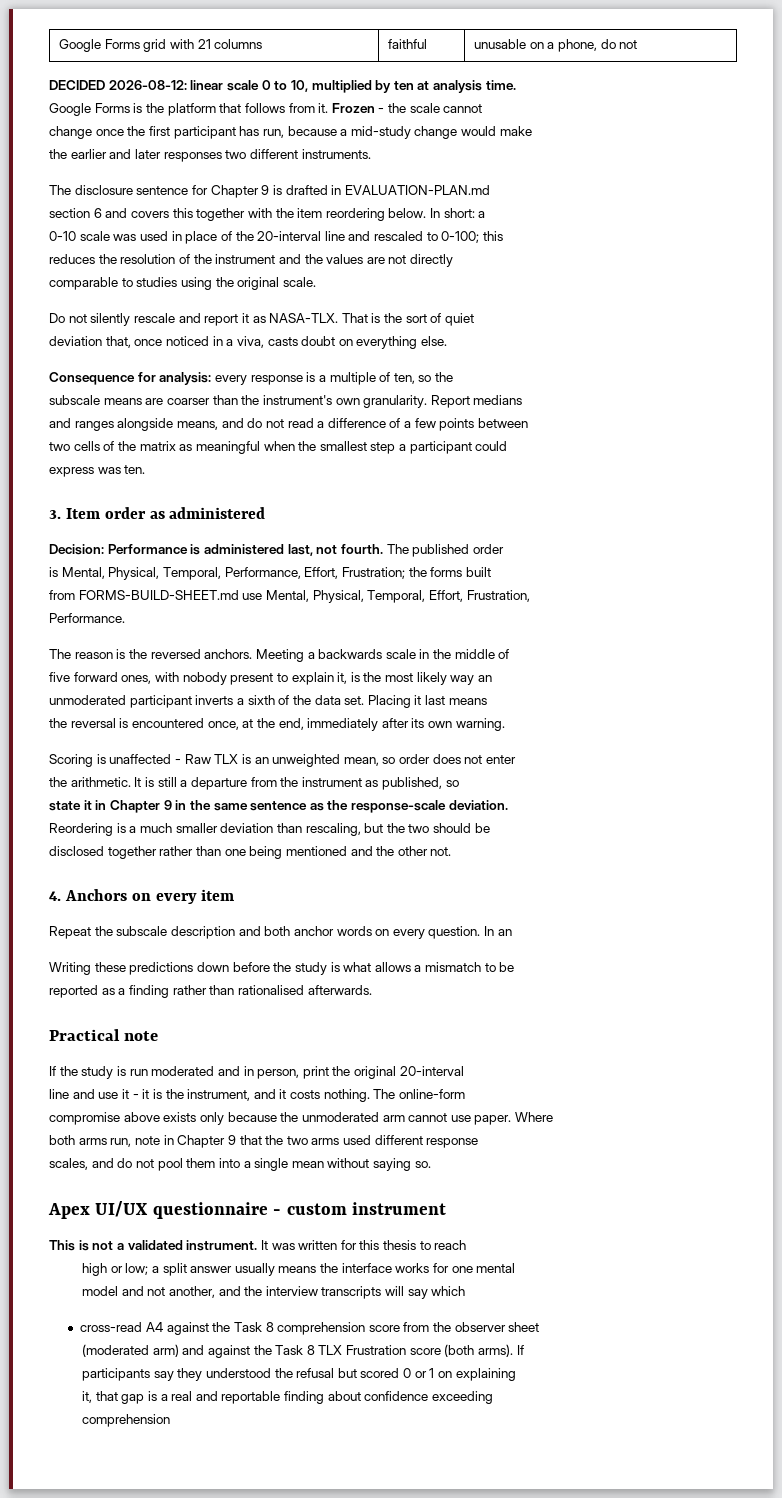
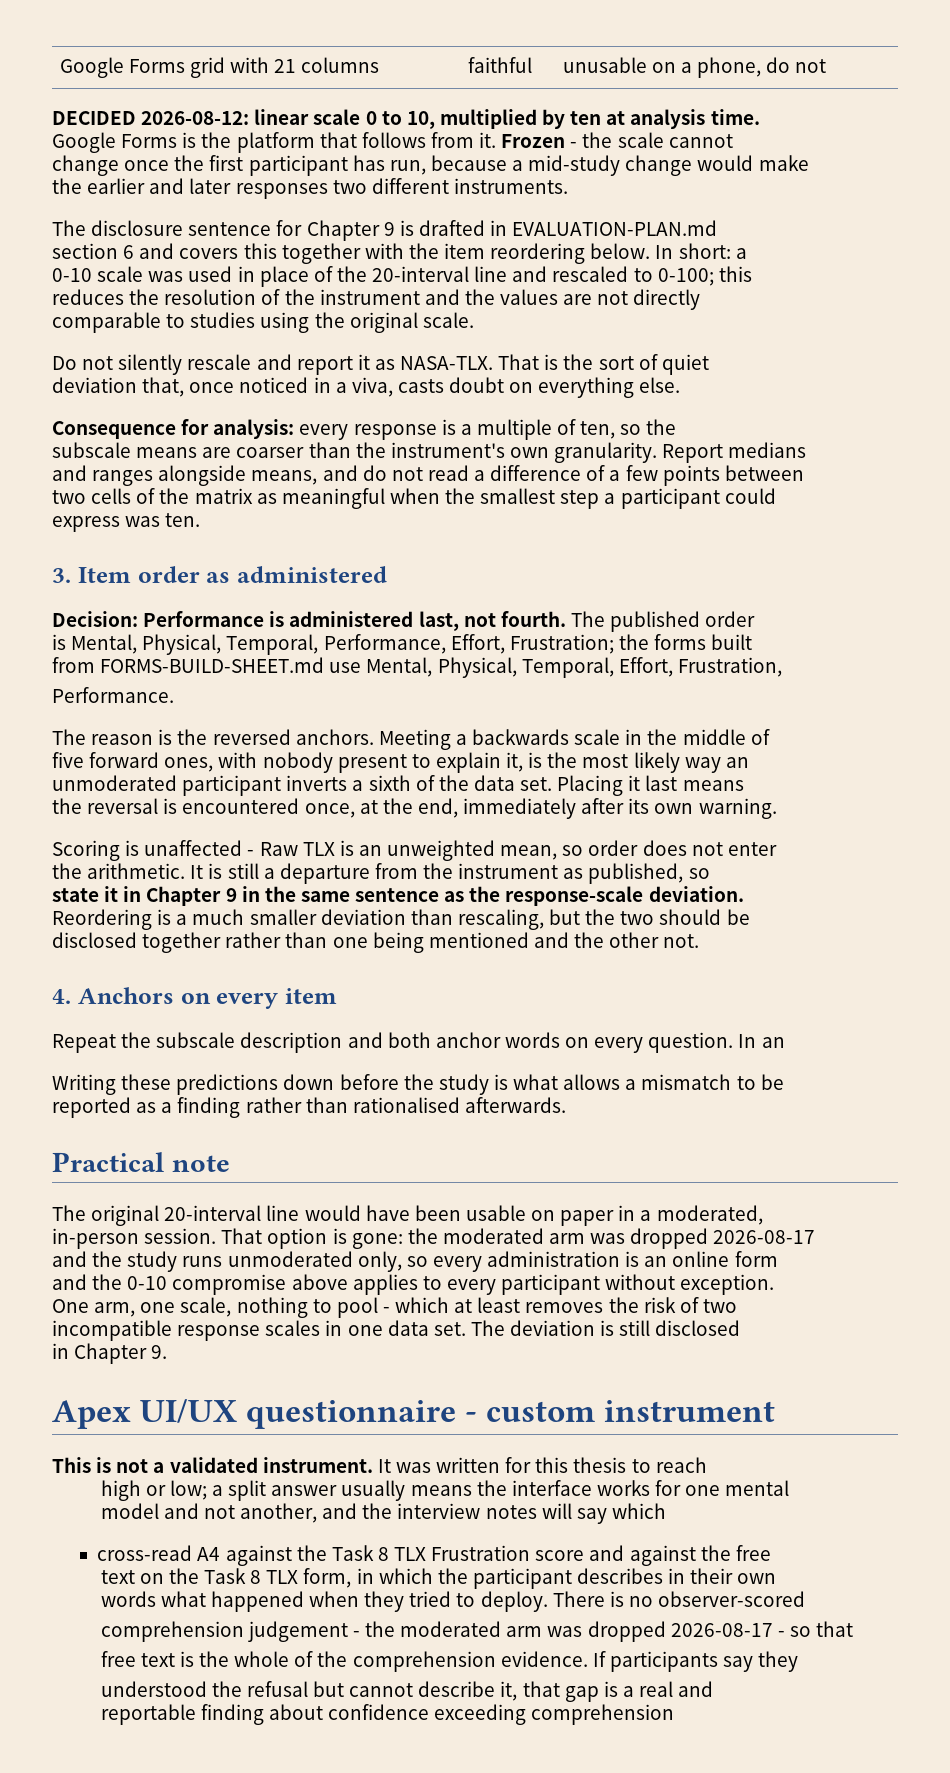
- If the study is run moderated and in person, print the original 20-interval
- line and use it - it is the instrument, and it costs nothing. The online-form
- compromise above exists only because the unmoderated arm cannot use paper. Where
- both arms run, note in Chapter 9 that the two arms used different response
- scales, and do not pool them into a single mean without saying so.
+ The original 20-interval line would have been usable on paper in a moderated,
+ in-person session. That option is gone: the moderated arm was dropped 2026-08-17
+ and the study runs unmoderated only, so every administration is an online form
+ and the 0-10 compromise above applies to every participant without exception.
+ One arm, one scale, nothing to pool - which at least removes the risk of two
+ incompatible response scales in one data set. The deviation is still disclosed
+ in Chapter 9.
- model and not another, and the interview transcripts will say which
+ model and not another, and the interview notes will say which
- cross-read A4 against the Task 8 comprehension score from the observer sheet
- (moderated arm) and against the Task 8 TLX Frustration score (both arms). If
- participants say they understood the refusal but scored 0 or 1 on explaining
- it, that gap is a real and reportable finding about confidence exceeding
- comprehension
+ cross-read A4 against the Task 8 TLX Frustration score and against the free
+ text on the Task 8 TLX form, in which the participant describes in their own
+ words what happened when they tried to deploy. There is no observer-scored
+ comprehension judgement - the moderated arm was dropped 2026-08-17 - so that
+ free text is the whole of the comprehension evidence. If participants say they
+ understood the refusal but cannot describe it, that gap is a real and
+ reportable finding about confidence exceeding comprehension

